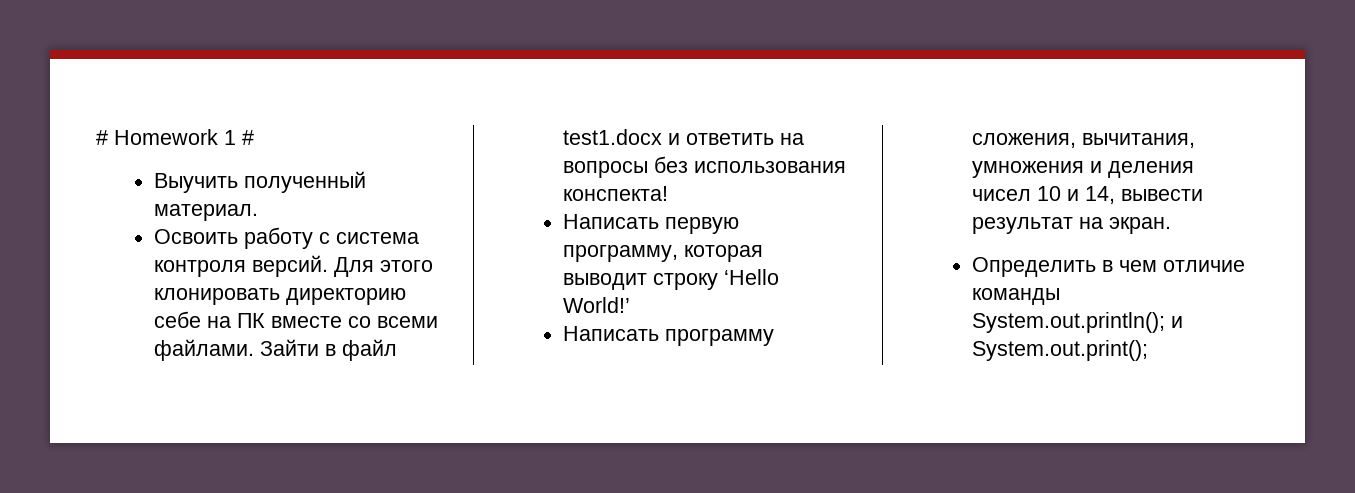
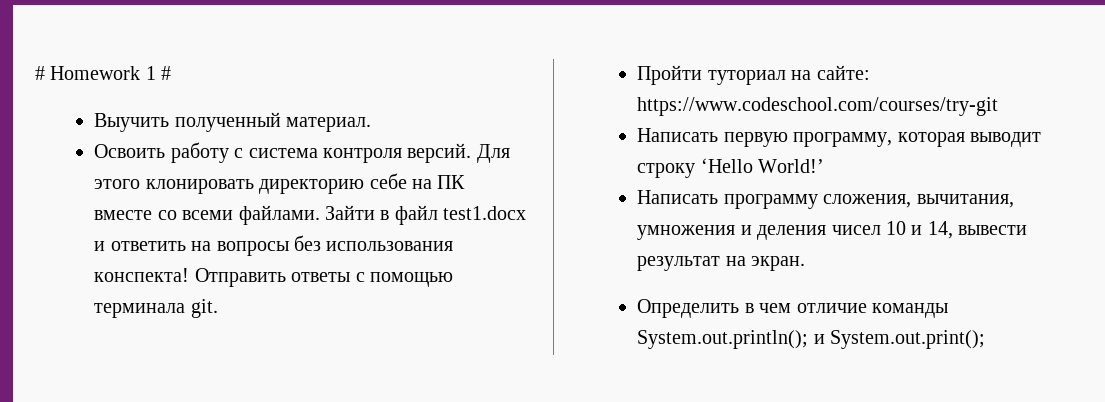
+ Отправить ответы с помощью терминала git.
+ Пройти туториал на сайте: https://www.codeschool.com/courses/try-git

